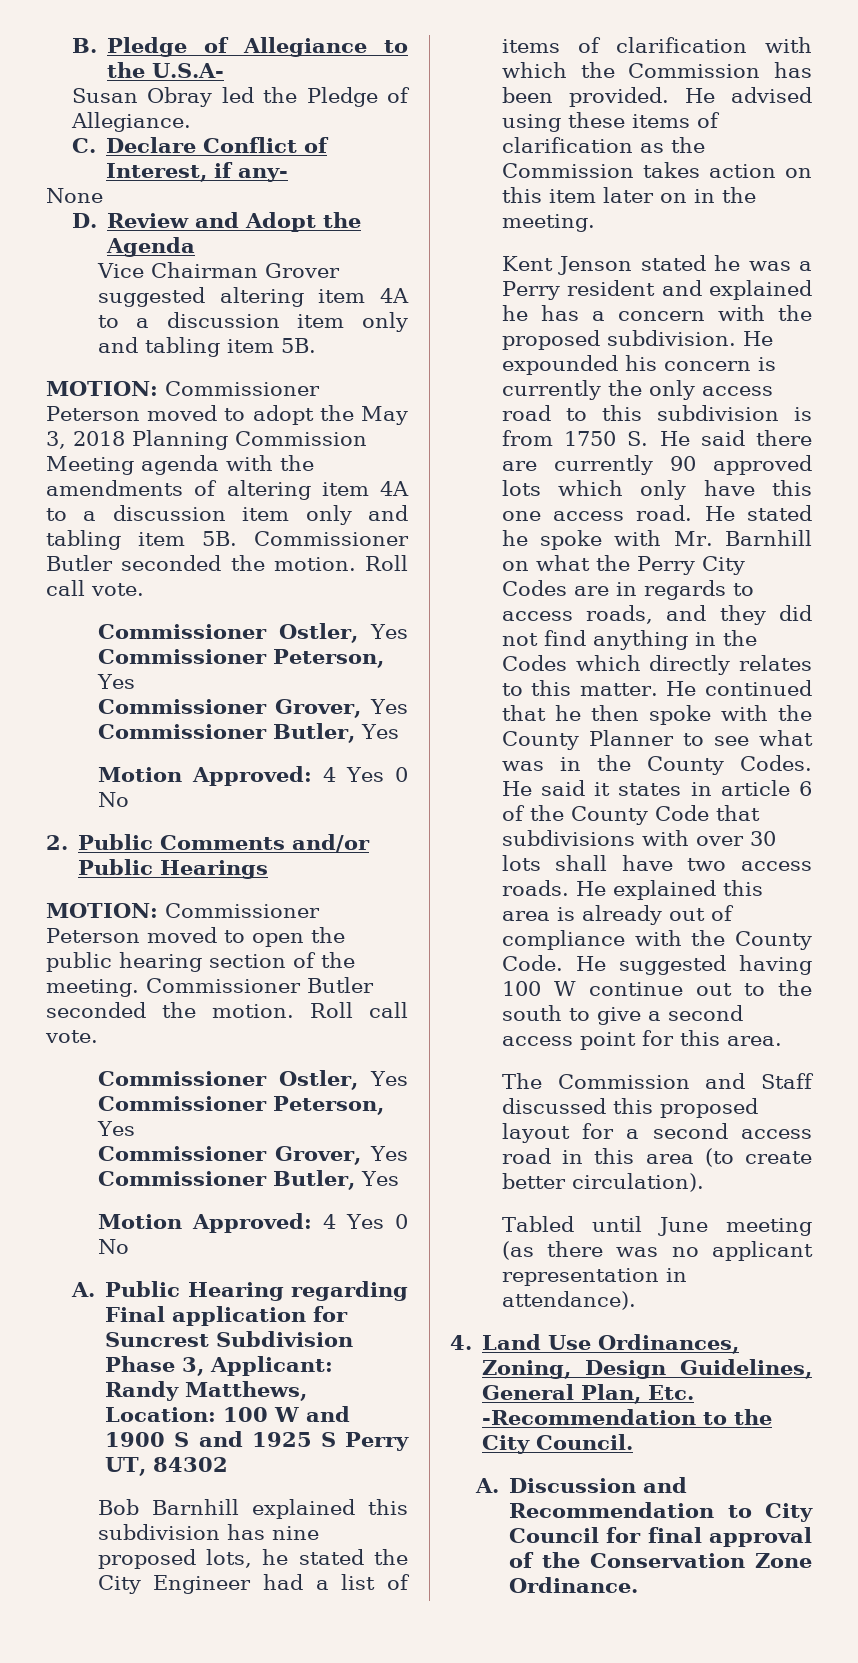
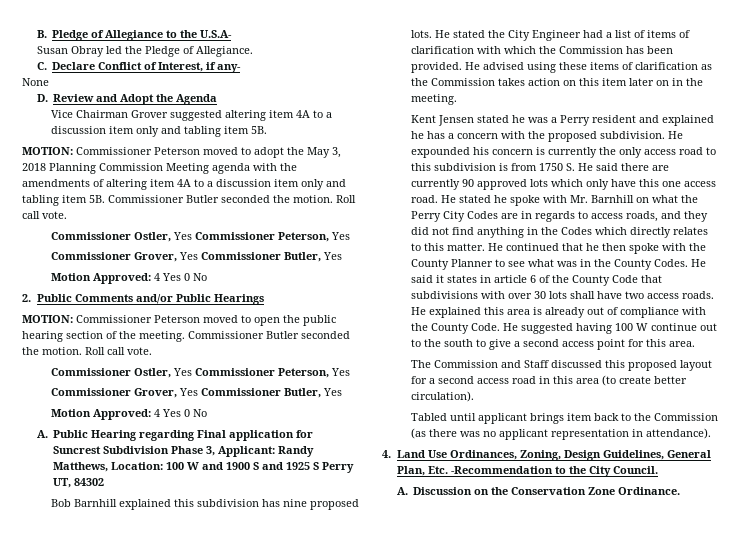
- Bob Barnhill explained this subdivision has nine proposed lots, he stated the City Engineer had a list of items of clarification with which the Commission has been provided.
+ Bob Barnhill explained this subdivision has nine proposed lots. He stated the City Engineer had a list of items of clarification with which the Commission has been provided.
- Kent Jenson stated he was a Perry resident and explained he has a concern with the proposed subdivision.
+ Kent Jensen stated he was a Perry resident and explained he has a concern with the proposed subdivision.
- Tabled until June meeting (as there was no applicant representation in attendance).
+ Tabled until applicant brings item back to the Commission (as there was no applicant representation in attendance).
- A. Discussion and Recommendation to City Council for final approval of the Conservation Zone Ordinance.
+ A. Discussion on the Conservation Zone Ordinance.

